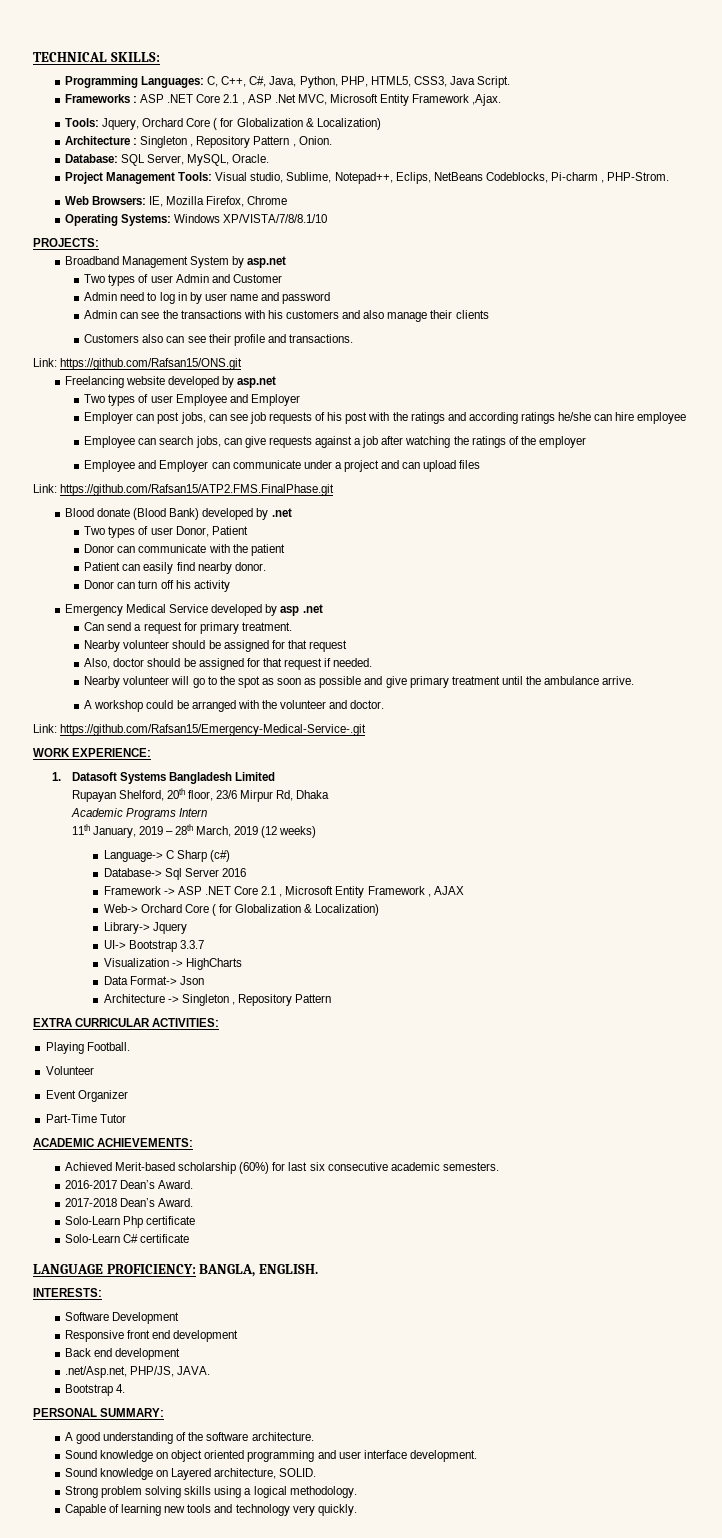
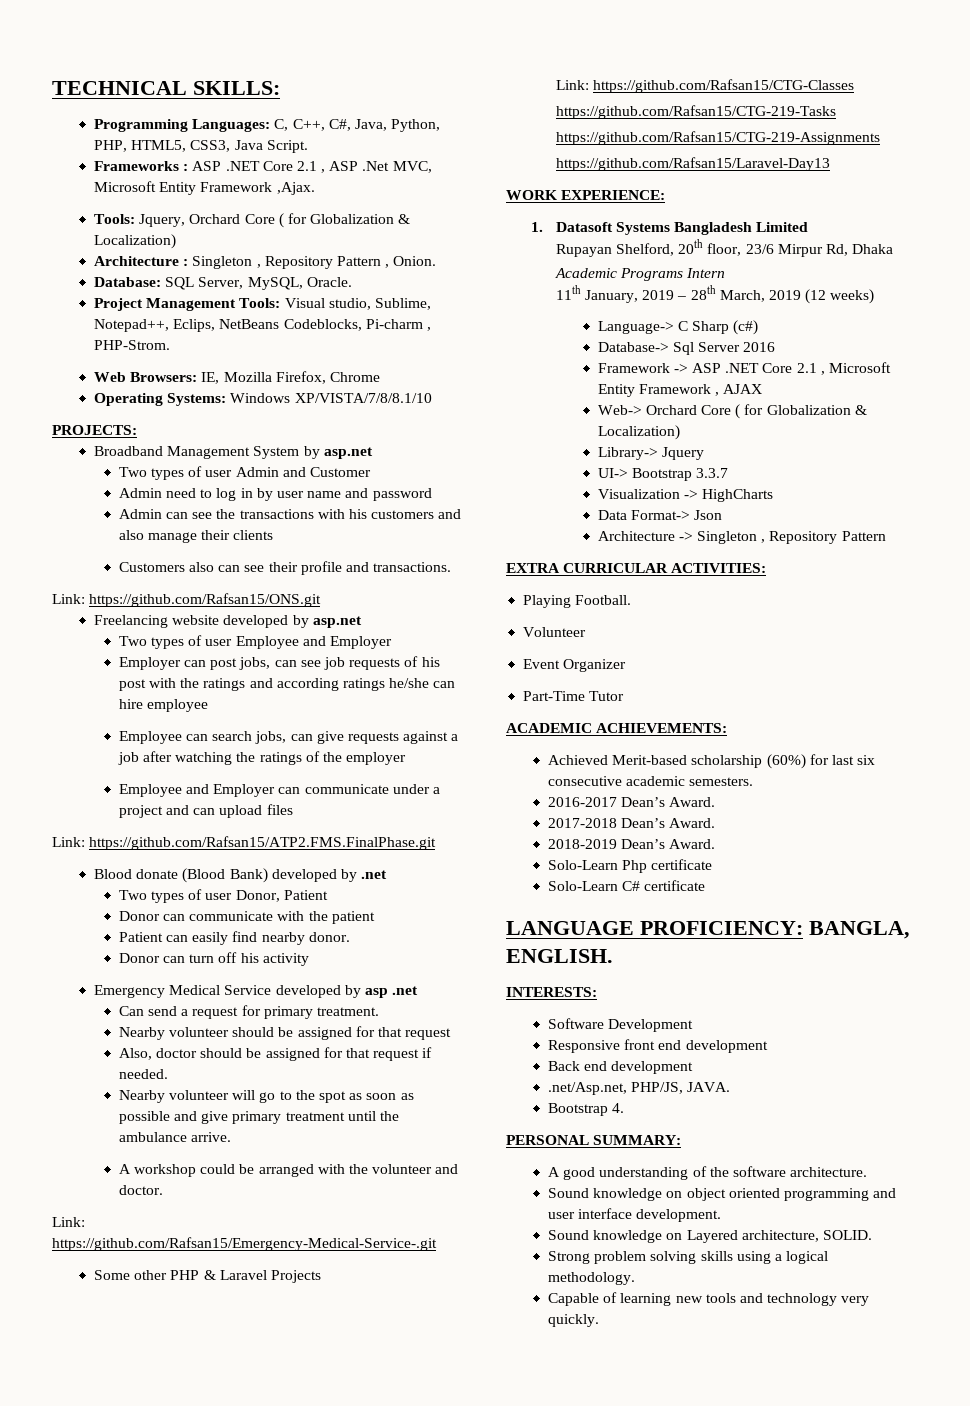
+ Some other PHP & Laravel Projects
+ Link: https://github.com/Rafsan15/CTG-Classes
+ https://github.com/Rafsan15/CTG-219-Tasks
+ https://github.com/Rafsan15/CTG-219-Assignments
+ https://github.com/Rafsan15/Laravel-Day13
+ 2018-2019 Dean’s Award.

